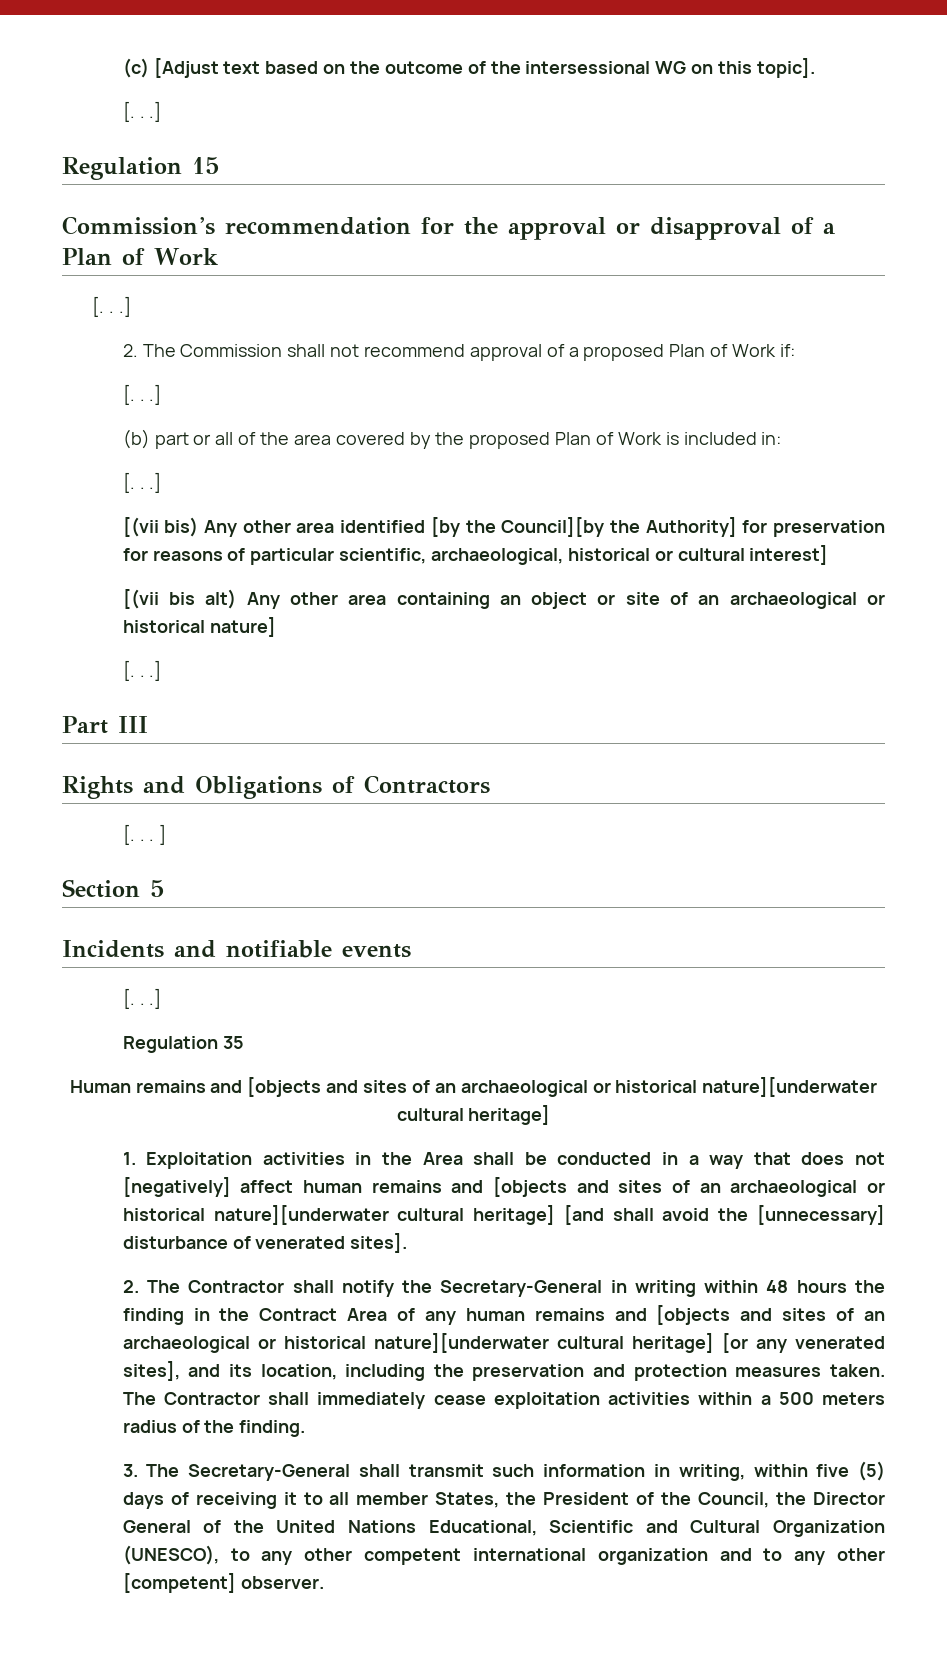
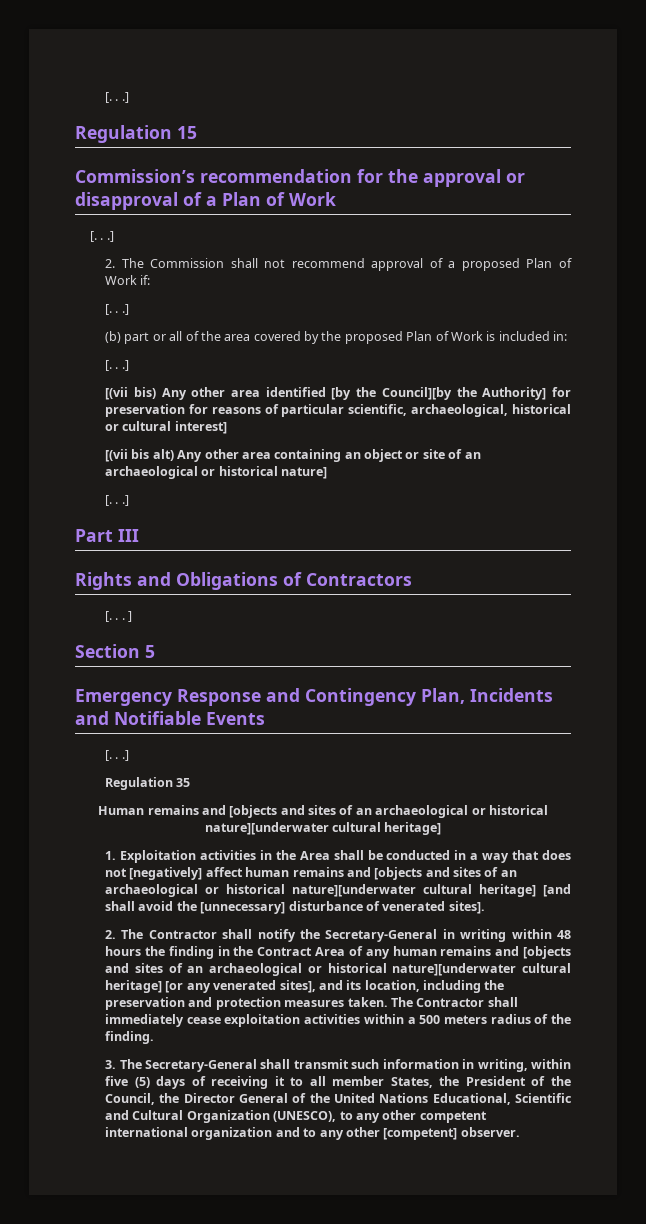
- (c) [Adjust text based on the outcome of the intersessional WG on this topic].
- Incidents and notifiable events
+ Emergency Response and Contingency Plan, Incidents and Notifiable Events

